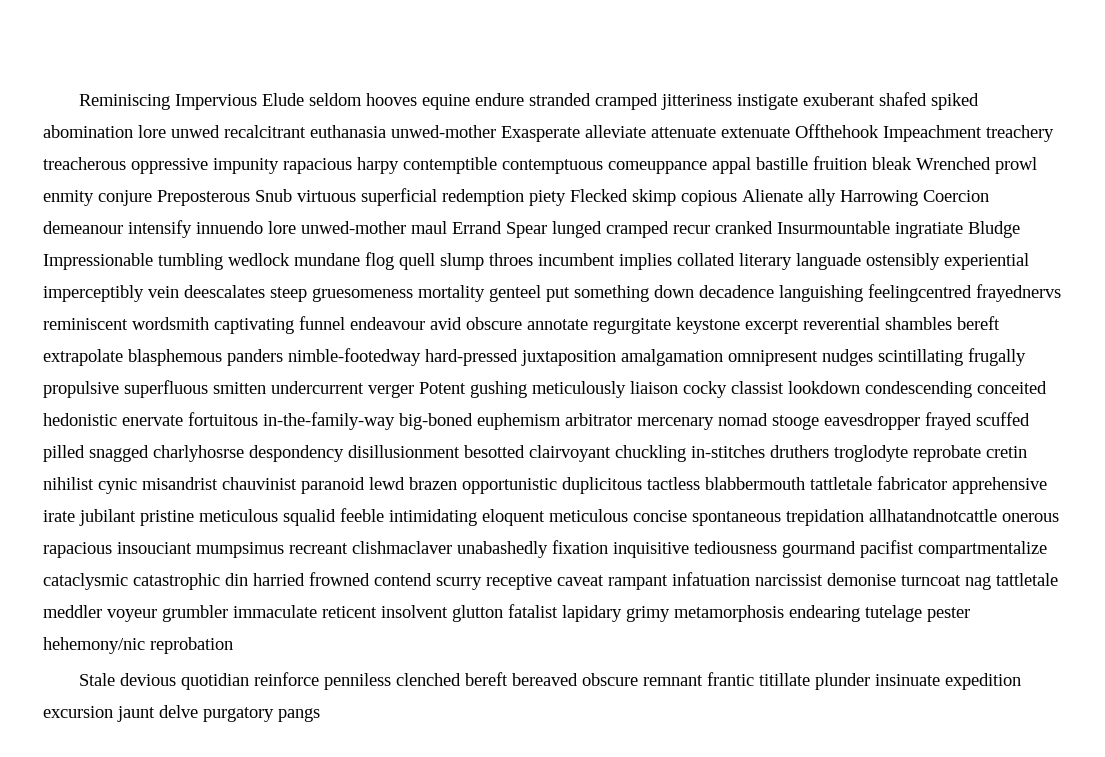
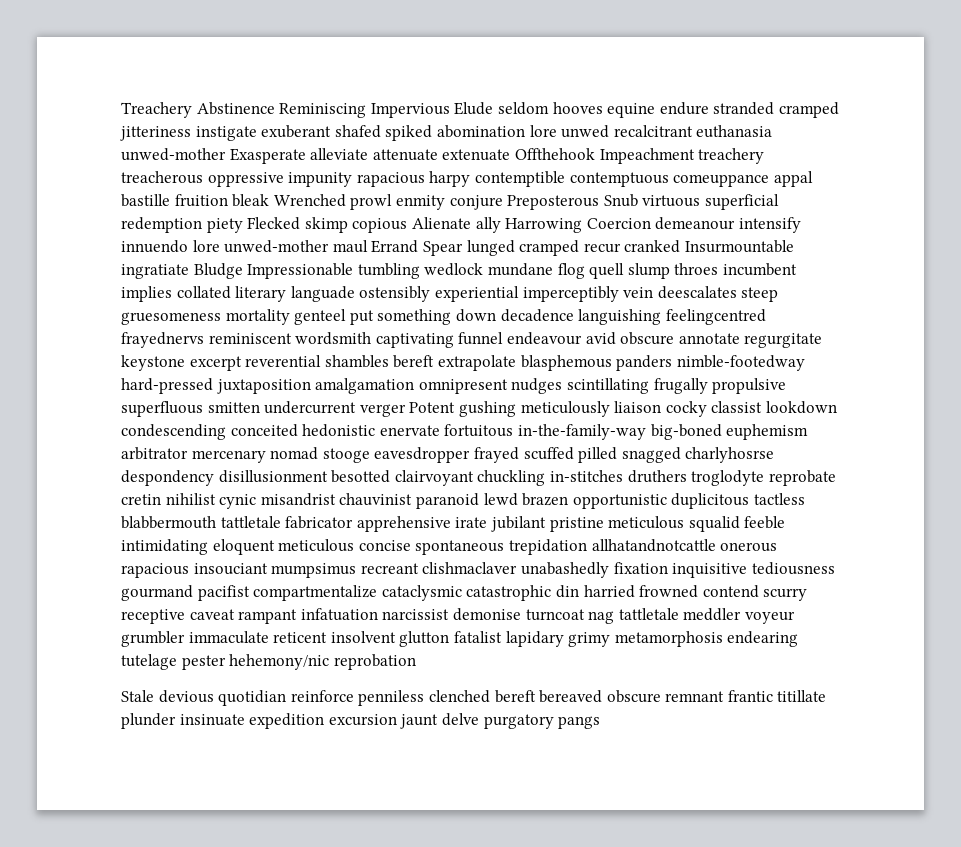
- Reminiscing Impervious Elude seldom hooves equine endure stranded cramped jitteriness instigate exuberant shafed spiked abomination lore unwed recalcitrant euthanasia unwed-mother Exasperate alleviate attenuate extenuate Offthehook Impeachment treachery treacherous oppressive impunity rapacious harpy contemptible contemptuous comeuppance appal bastille fruition bleak Wrenched prowl enmity conjure Preposterous Snub virtuous superficial redemption piety Flecked skimp copious Alienate ally Harrowing Coercion demeanour intensify innuendo lore unwed-mother maul Errand Spear lunged cramped recur cranked Insurmountable ingratiate Bludge Impressionable tumbling wedlock mundane flog quell slump throes incumbent implies collated literary languade ostensibly experiential imperceptibly vein deescalates steep gruesomeness mortality genteel put something down decadence languishing feelingcentred frayednervs reminiscent wordsmith captivating funnel endeavour avid obscure annotate regurgitate keystone excerpt reverential shambles bereft extrapolate blasphemous panders nimble-footedway hard-pressed juxtaposition amalgamation omnipresent nudges scintillating frugally propulsive superfluous smitten undercurrent verger Potent gushing meticulously liaison cocky classist lookdown condescending conceited hedonistic enervate fortuitous in-the-family-way big-boned euphemism arbitrator mercenary nomad stooge eavesdropper frayed scuffed pilled snagged charlyhosrse despondency disillusionment besotted clairvoyant chuckling in-stitches druthers troglodyte reprobate cretin nihilist cynic misandrist chauvinist paranoid lewd brazen opportunistic duplicitous tactless blabbermouth tattletale fabricator apprehensive irate jubilant pristine meticulous squalid feeble intimidating eloquent meticulous concise spontaneous trepidation allhatandnotcattle onerous rapacious insouciant mumpsimus recreant clishmaclaver unabashedly fixation inquisitive tediousness gourmand pacifist compartmentalize cataclysmic catastrophic din harried frowned contend scurry receptive caveat rampant infatuation narcissist demonise turncoat nag tattletale meddler voyeur grumbler immaculate reticent insolvent glutton fatalist lapidary grimy metamorphosis endearing tutelage pester hehemony/nic reprobation
+ Treachery Abstinence Reminiscing Impervious Elude seldom hooves equine endure stranded cramped jitteriness instigate exuberant shafed spiked abomination lore unwed recalcitrant euthanasia unwed-mother Exasperate alleviate attenuate extenuate Offthehook Impeachment treachery treacherous oppressive impunity rapacious harpy contemptible contemptuous comeuppance appal bastille fruition bleak Wrenched prowl enmity conjure Preposterous Snub virtuous superficial redemption piety Flecked skimp copious Alienate ally Harrowing Coercion demeanour intensify innuendo lore unwed-mother maul Errand Spear lunged cramped recur cranked Insurmountable ingratiate Bludge Impressionable tumbling wedlock mundane flog quell slump throes incumbent implies collated literary languade ostensibly experiential imperceptibly vein deescalates steep gruesomeness mortality genteel put something down decadence languishing feelingcentred frayednervs reminiscent wordsmith captivating funnel endeavour avid obscure annotate regurgitate keystone excerpt reverential shambles bereft extrapolate blasphemous panders nimble-footedway hard-pressed juxtaposition amalgamation omnipresent nudges scintillating frugally propulsive superfluous smitten undercurrent verger Potent gushing meticulously liaison cocky classist lookdown condescending conceited hedonistic enervate fortuitous in-the-family-way big-boned euphemism arbitrator mercenary nomad stooge eavesdropper frayed scuffed pilled snagged charlyhosrse despondency disillusionment besotted clairvoyant chuckling in-stitches druthers troglodyte reprobate cretin nihilist cynic misandrist chauvinist paranoid lewd brazen opportunistic duplicitous tactless blabbermouth tattletale fabricator apprehensive irate jubilant pristine meticulous squalid feeble intimidating eloquent meticulous concise spontaneous trepidation allhatandnotcattle onerous rapacious insouciant mumpsimus recreant clishmaclaver unabashedly fixation inquisitive tediousness gourmand pacifist compartmentalize cataclysmic catastrophic din harried frowned contend scurry receptive caveat rampant infatuation narcissist demonise turncoat nag tattletale meddler voyeur grumbler immaculate reticent insolvent glutton fatalist lapidary grimy metamorphosis endearing tutelage pester hehemony/nic reprobation

